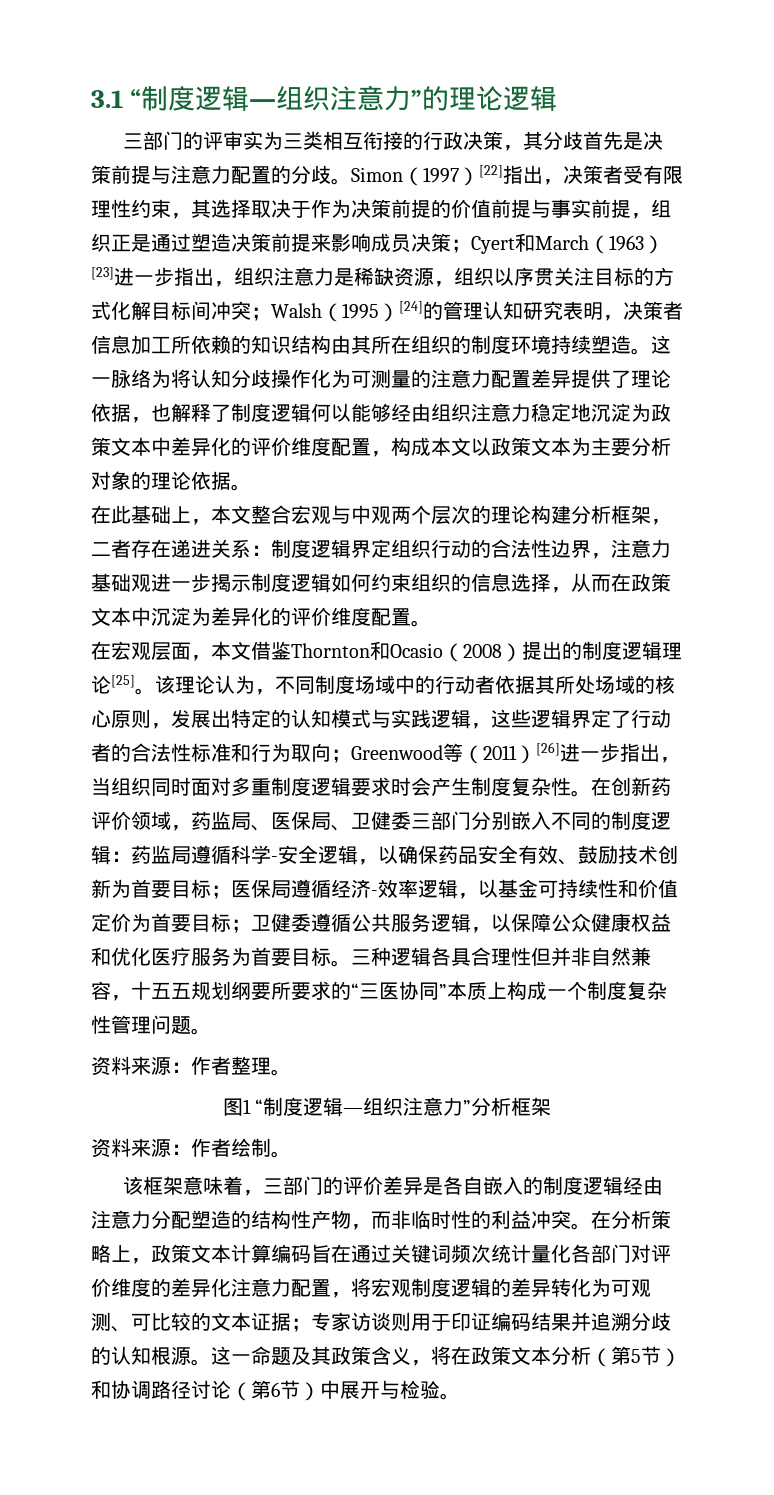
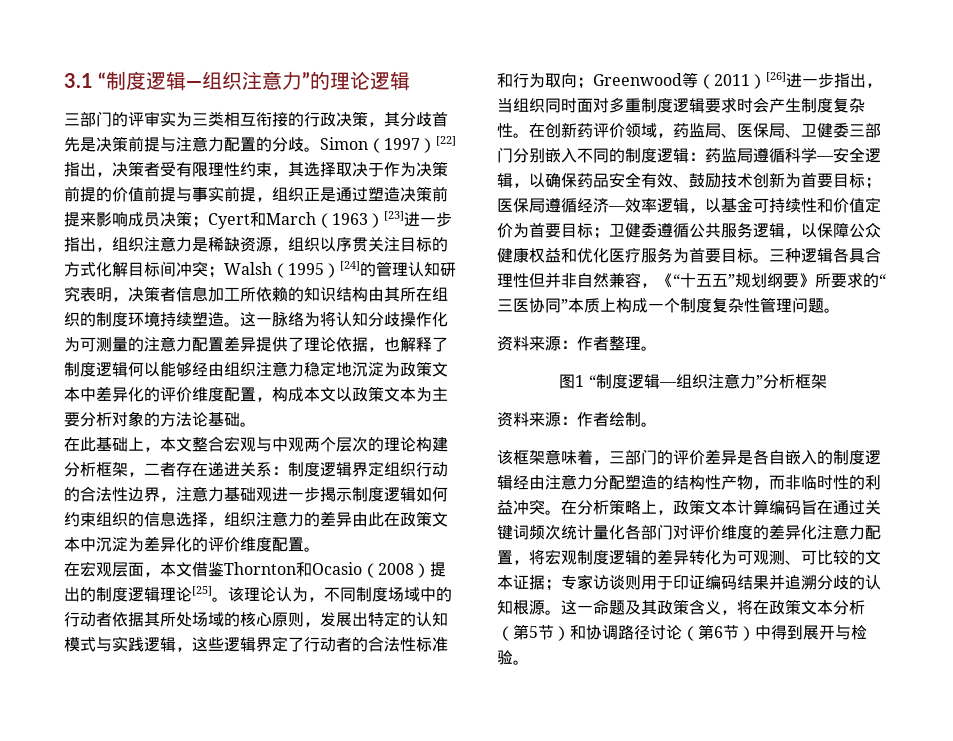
- 这一脉络为将认知分歧操作化为可测量的注意力配置差异提供了理论依据，也解释了制度逻辑何以能够经由组织注意力稳定地沉淀为政策文本中差异化的评价维度配置，构成本文以政策文本为主要分析对象的理论依据。
+ 这一脉络为将认知分歧操作化为可测量的注意力配置差异提供了理论依据，也解释了制度逻辑何以能够经由组织注意力稳定地沉淀为政策文本中差异化的评价维度配置，构成本文以政策文本为主要分析对象的方法论基础。
- 在此基础上，本文整合宏观与中观两个层次的理论构建分析框架，二者存在递进关系：制度逻辑界定组织行动的合法性边界，注意力基础观进一步揭示制度逻辑如何约束组织的信息选择，从而在政策文本中沉淀为差异化的评价维度配置。
+ 在此基础上，本文整合宏观与中观两个层次的理论构建分析框架，二者存在递进关系：制度逻辑界定组织行动的合法性边界，注意力基础观进一步揭示制度逻辑如何约束组织的信息选择，组织注意力的差异由此在政策文本中沉淀为差异化的评价维度配置。
- 药监局遵循科学-安全逻辑，以确保药品安全有效、鼓励技术创新为首要目标；
+ 药监局遵循科学—安全逻辑，以确保药品安全有效、鼓励技术创新为首要目标；
- 医保局遵循经济-效率逻辑，以基金可持续性和价值定价为首要目标；
+ 医保局遵循经济—效率逻辑，以基金可持续性和价值定价为首要目标；
- 三种逻辑各具合理性但并非自然兼容，十五五规划纲要所要求的“三医协同”本质上构成一个制度复杂性管理问题。
+ 三种逻辑各具合理性但并非自然兼容，《“十五五”规划纲要》所要求的“三医协同”本质上构成一个制度复杂性管理问题。
- 这一命题及其政策含义，将在政策文本分析（第5节）和协调路径讨论（第6节）中展开与检验。
+ 这一命题及其政策含义，将在政策文本分析（第5节）和协调路径讨论（第6节）中得到展开与检验。

